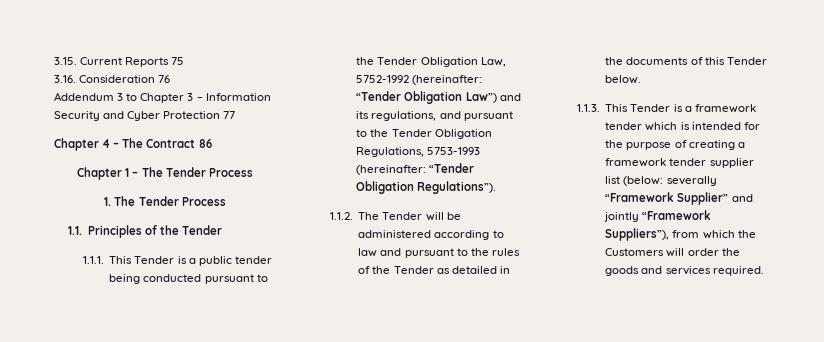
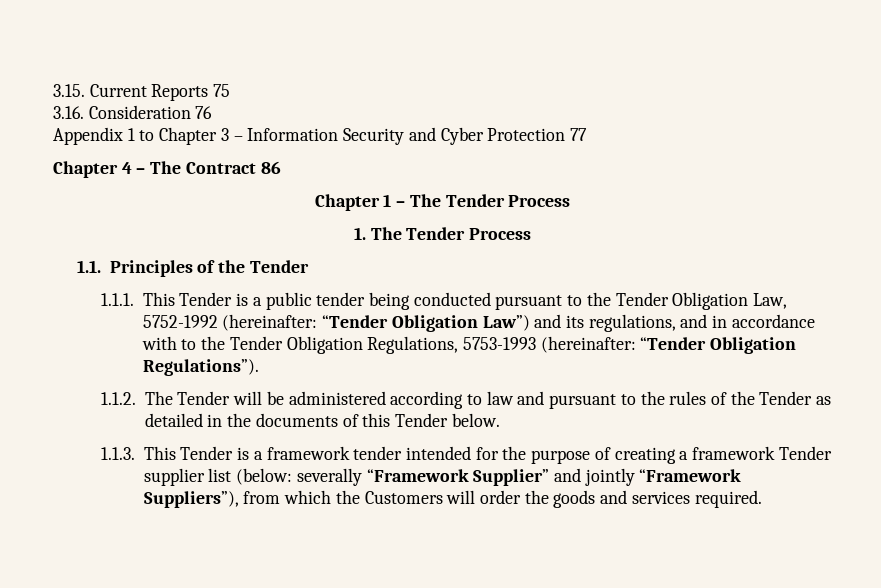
- Addendum 3 to Chapter 3 – Information Security and Cyber Protection 77
+ Appendix 1 to Chapter 3 – Information Security and Cyber Protection 77
- 1.1.1. This Tender is a public tender being conducted pursuant to the Tender Obligation Law, 5752-1992 (hereinafter: “Tender Obligation Law”) and its regulations, and pursuant to the Tender Obligation Regulations, 5753-1993 (hereinafter: “Tender Obligation Regulations”).
+ 1.1.1. This Tender is a public tender being conducted pursuant to the Tender Obligation Law, 5752-1992 (hereinafter: “Tender Obligation Law”) and its regulations, and in accordance with to the Tender Obligation Regulations, 5753-1993 (hereinafter: “Tender Obligation Regulations”).
- 1.1.3. This Tender is a framework tender which is intended for the purpose of creating a framework tender supplier list (below: severally “Framework Supplier” and jointly “Framework Suppliers”), from which the Customers will order the goods and services required.
+ 1.1.3. This Tender is a framework tender intended for the purpose of creating a framework Tender supplier list (below: severally “Framework Supplier” and jointly “Framework Suppliers”), from which the Customers will order the goods and services required.

